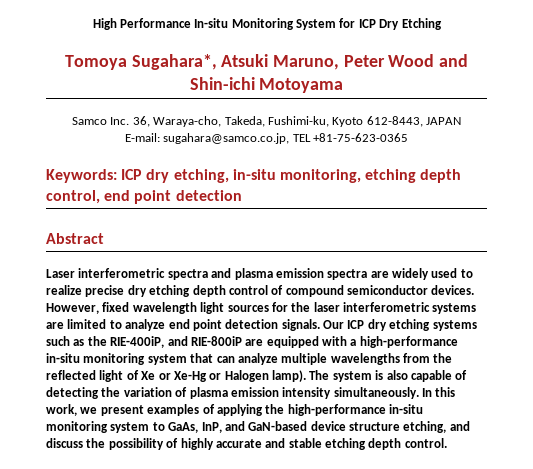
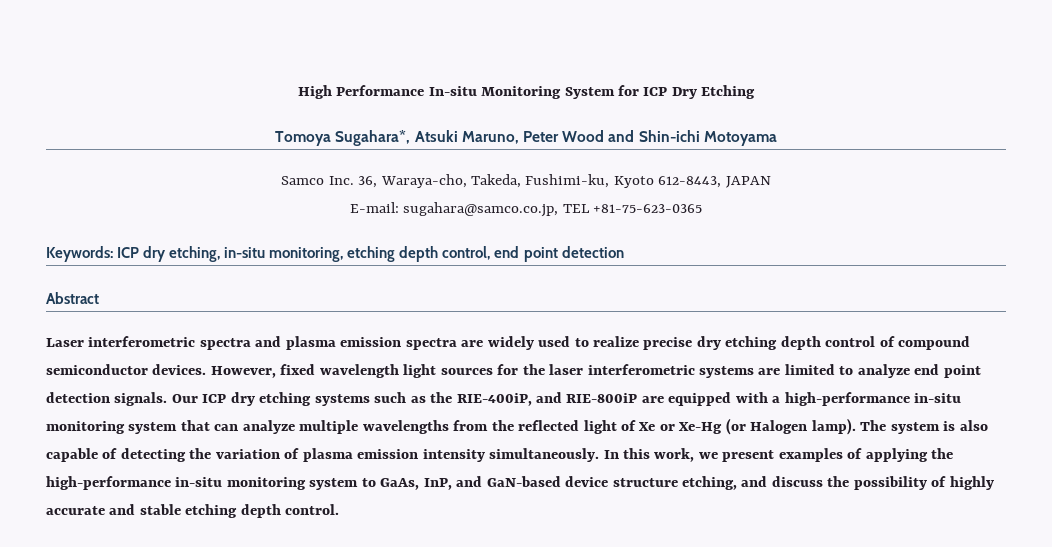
- Our ICP dry etching systems such as the RIE-400iP, and RIE-800iP are equipped with a high-performance in-situ monitoring system that can analyze multiple wavelengths from the reflected light of Xe or Xe-Hg or Halogen lamp).
+ Our ICP dry etching systems such as the RIE-400iP, and RIE-800iP are equipped with a high-performance in-situ monitoring system that can analyze multiple wavelengths from the reflected light of Xe or Xe-Hg (or Halogen lamp).

